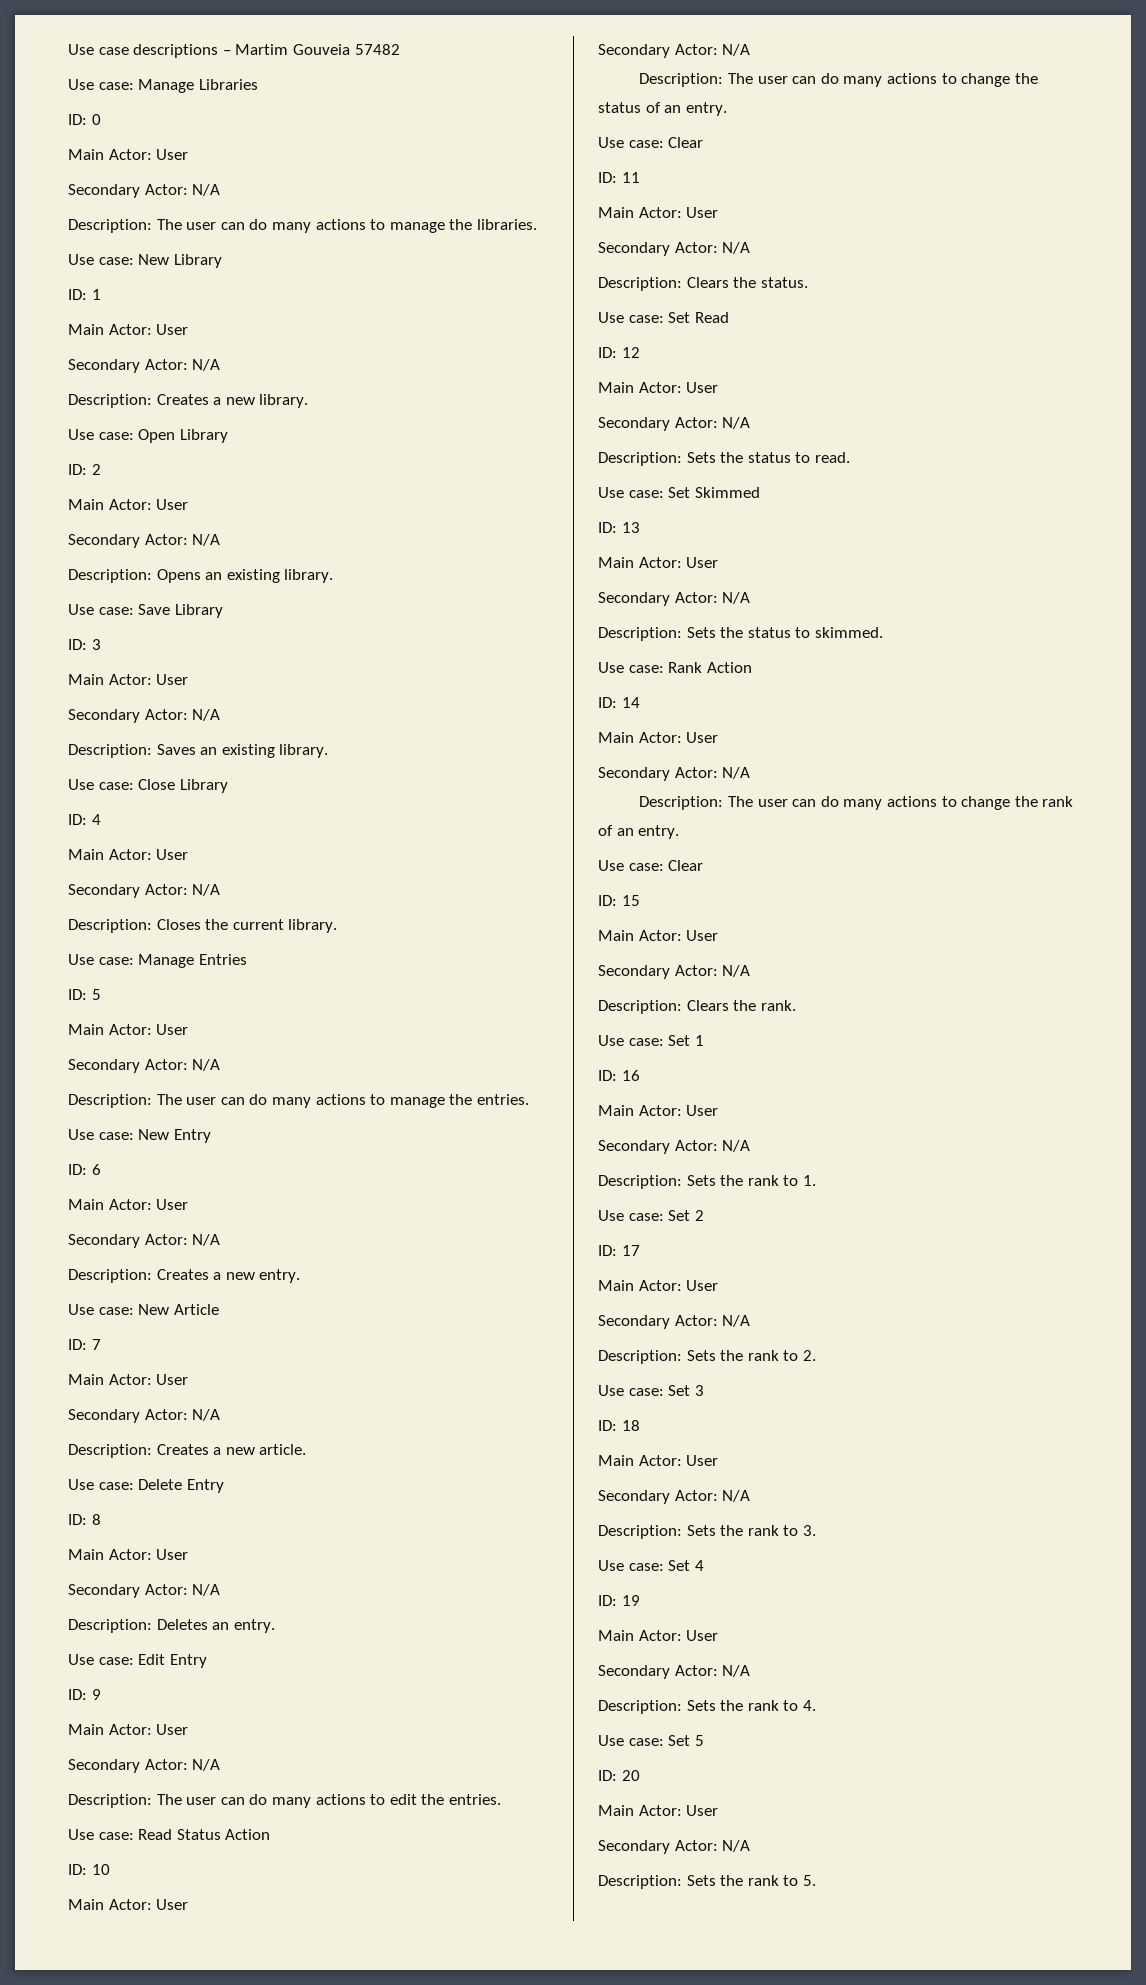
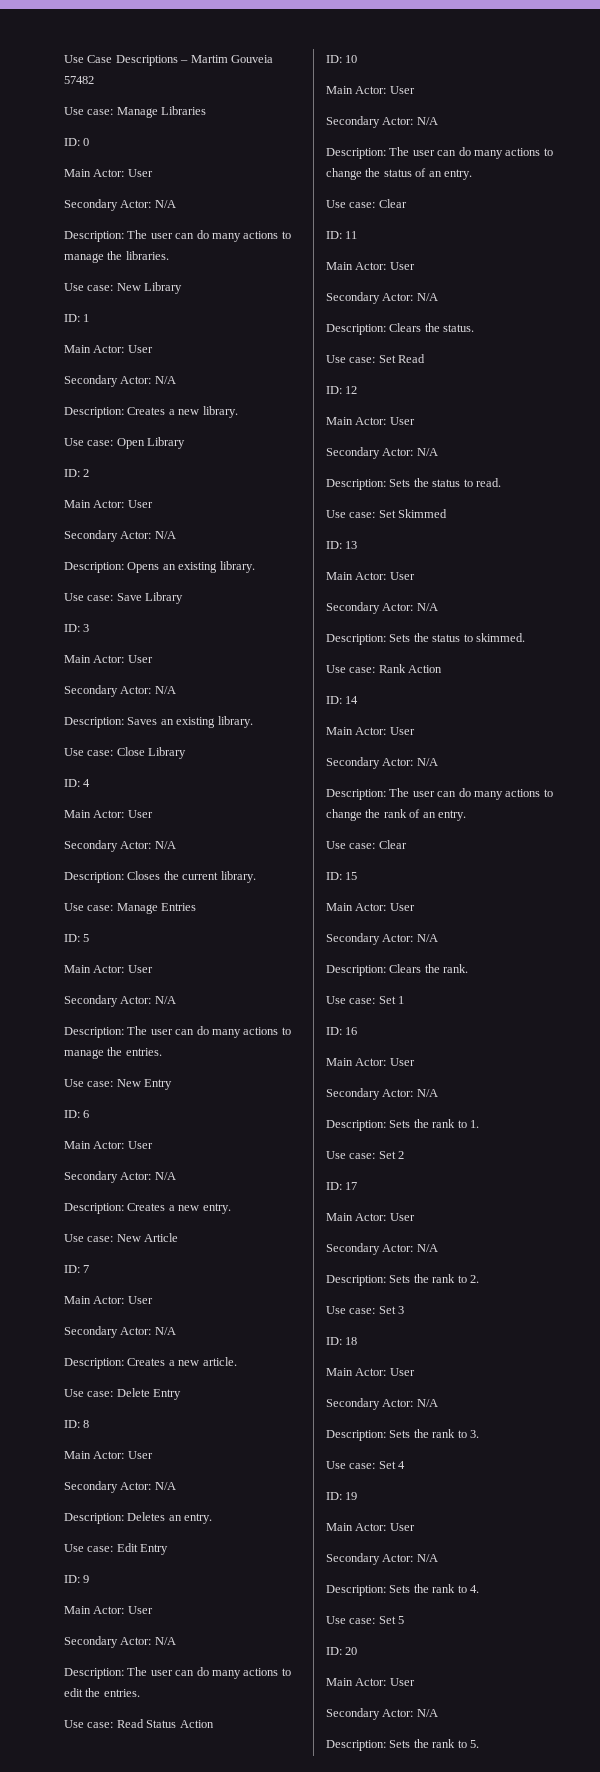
- Use case descriptions – Martim Gouveia 57482
+ Use Case Descriptions – Martim Gouveia 57482

